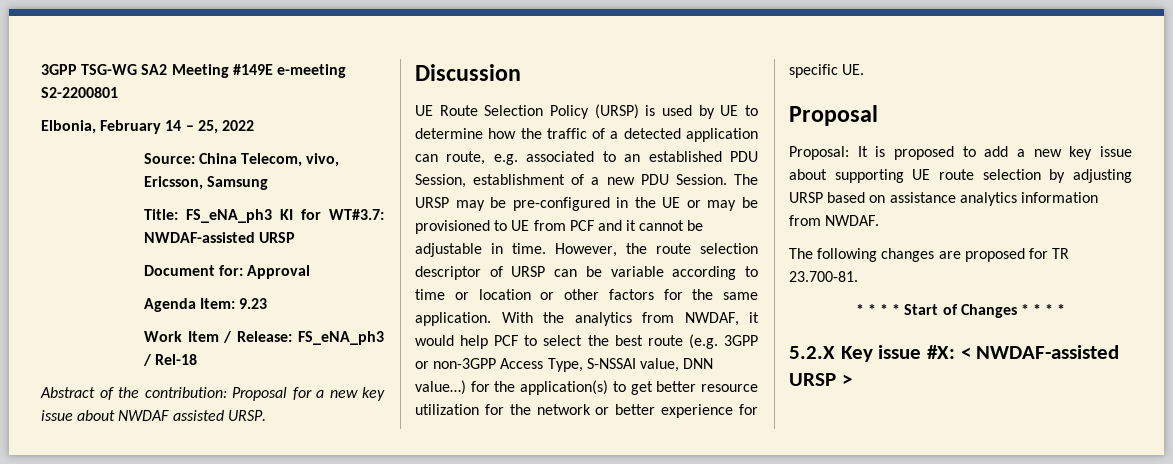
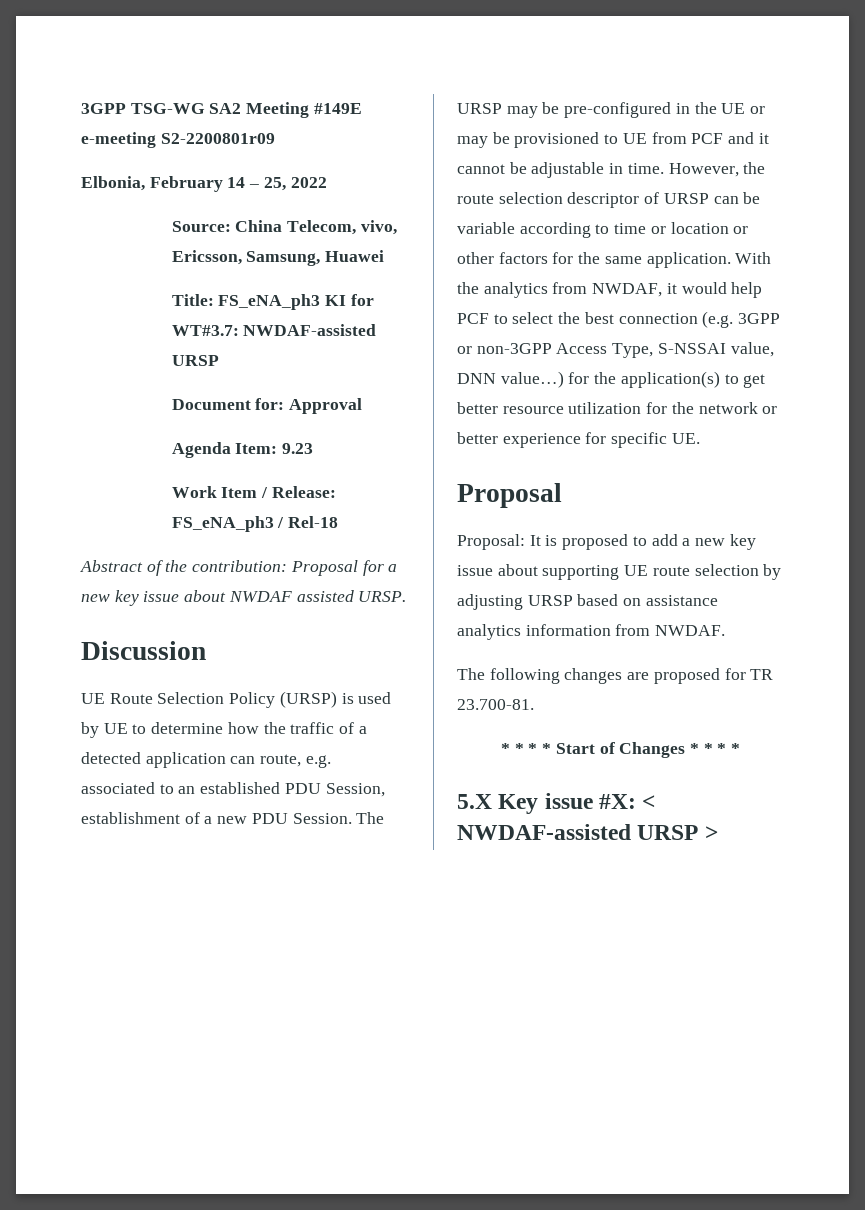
- 3GPP TSG-WG SA2 Meeting #149E e-meeting S2-2200801
+ 3GPP TSG-WG SA2 Meeting #149E e-meeting S2-2200801r09
- Source: China Telecom, vivo, Ericsson, Samsung
+ Source: China Telecom, vivo, Ericsson, Samsung, Huawei
- With the analytics from NWDAF, it would help PCF to select the best route (e.g. 3GPP or non-3GPP Access Type, S-NSSAI value, DNN value…) for the application(s) to get better resource utilization for the network or better experience for specific UE.
+ With the analytics from NWDAF, it would help PCF to select the best connection (e.g. 3GPP or non-3GPP Access Type, S-NSSAI value, DNN value…) for the application(s) to get better resource utilization for the network or better experience for specific UE.
- 5.2.X Key issue #X: < NWDAF-assisted URSP >
+ 5.X Key issue #X: < NWDAF-assisted URSP >

